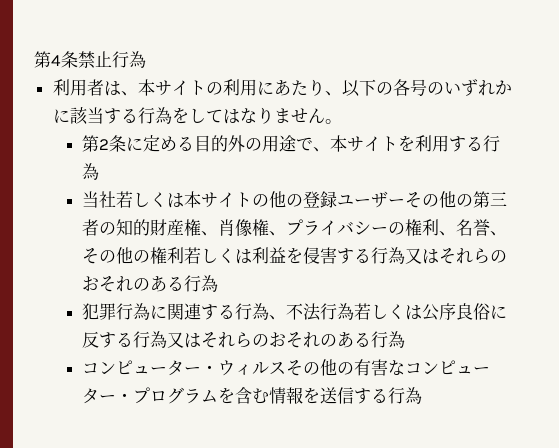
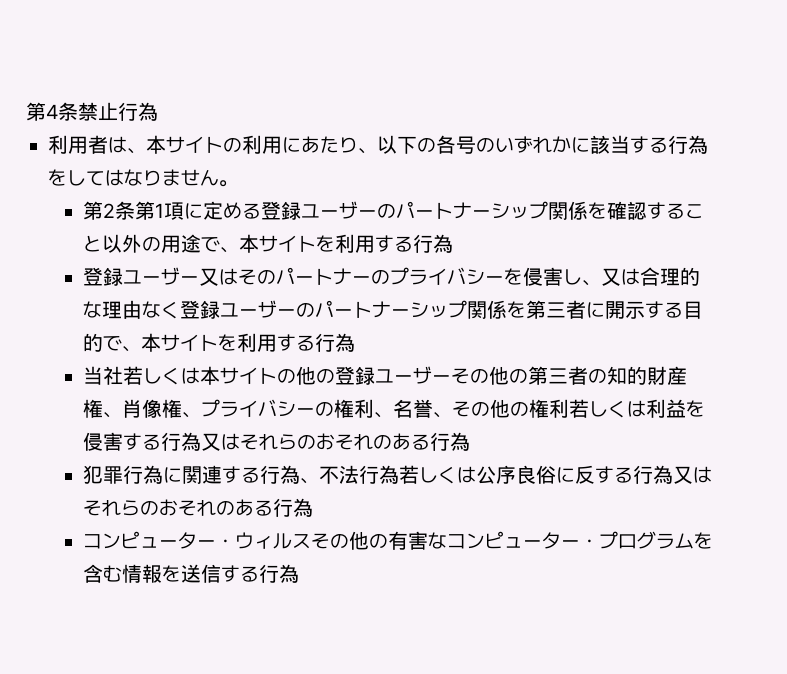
- 第2条に定める目的外の用途で、本サイトを利用する行為
+ 第2条第1項に定める登録ユーザーのパートナーシップ関係を確認すること以外の用途で、本サイトを利用する行為
+ 登録ユーザー又はそのパートナーのプライバシーを侵害し、又は合理的な理由なく登録ユーザーのパートナーシップ関係を第三者に開示する目的で、本サイトを利用する行為

